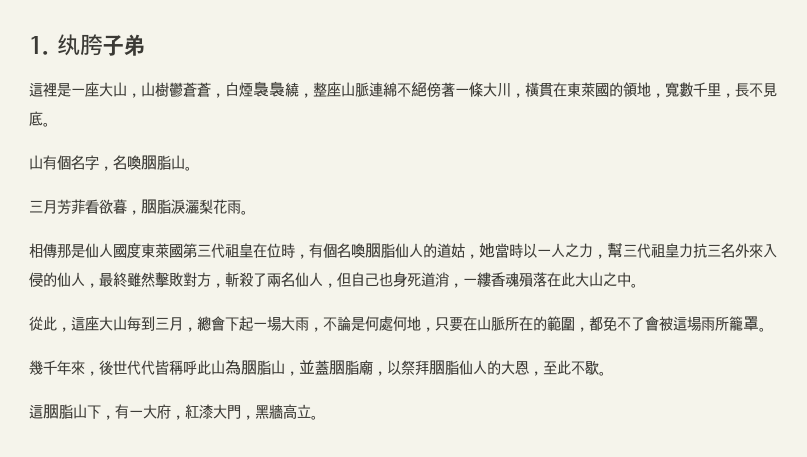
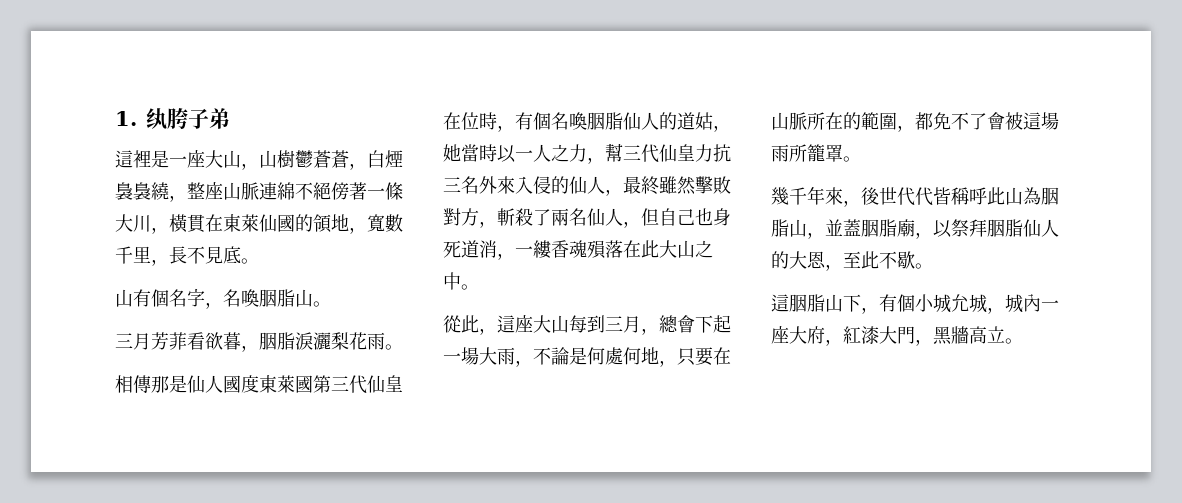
- 這裡是一座大山，山樹鬱蒼蒼，白煙裊裊繞，整座山脈連綿不絕傍著一條大川，橫貫在東萊國的領地，寬數千里，長不見底。
+ 這裡是一座大山，山樹鬱蒼蒼，白煙裊裊繞，整座山脈連綿不絕傍著一條大川，橫貫在東萊仙國的領地，寬數千里，長不見底。
- 相傳那是仙人國度東萊國第三代祖皇在位時，有個名喚胭脂仙人的道姑，她當時以一人之力，幫三代祖皇力抗三名外來入侵的仙人，最終雖然擊敗對方，斬殺了兩名仙人，但自己也身死道消，一縷香魂殞落在此大山之中。
+ 相傳那是仙人國度東萊國第三代仙皇在位時，有個名喚胭脂仙人的道姑，她當時以一人之力，幫三代仙皇力抗三名外來入侵的仙人，最終雖然擊敗對方，斬殺了兩名仙人，但自己也身死道消，一縷香魂殞落在此大山之中。
- 這胭脂山下，有一大府，紅漆大門，黑牆高立。
+ 這胭脂山下，有個小城允城，城內一座大府，紅漆大門，黑牆高立。

